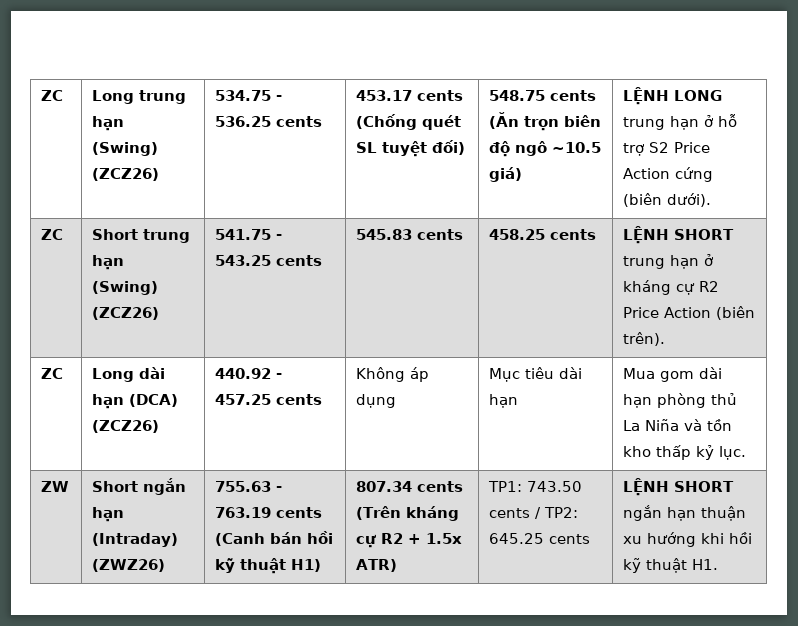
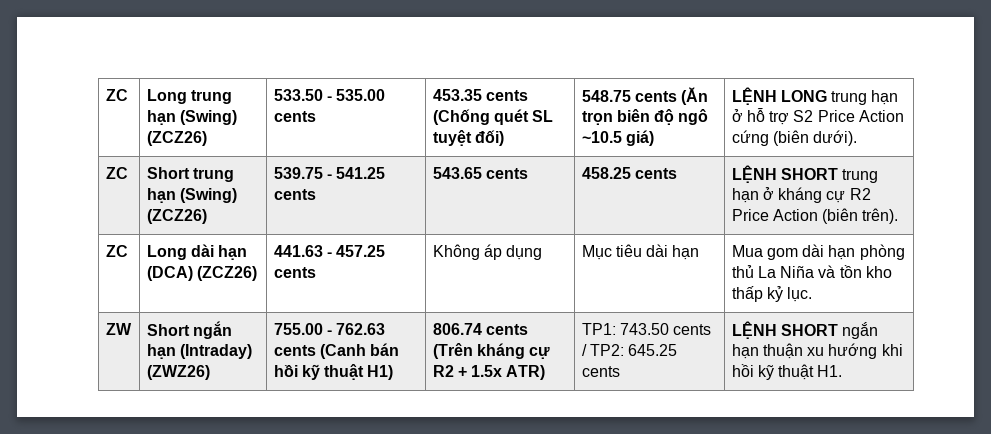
- ZC | Long trung hạn (Swing) (ZCZ26) | 534.75 - 536.25 cents | 453.17 cents (Chống quét SL tuyệt đối) | 548.75 cents (Ăn trọn biên độ ngô ~10.5 giá) | LỆNH LONG trung hạn ở hỗ trợ S2 Price Action cứng (biên dưới).
+ ZC | Long trung hạn (Swing) (ZCZ26) | 533.50 - 535.00 cents | 453.35 cents (Chống quét SL tuyệt đối) | 548.75 cents (Ăn trọn biên độ ngô ~10.5 giá) | LỆNH LONG trung hạn ở hỗ trợ S2 Price Action cứng (biên dưới).
- ZC | Short trung hạn (Swing) (ZCZ26) | 541.75 - 543.25 cents | 545.83 cents | 458.25 cents | LỆNH SHORT trung hạn ở kháng cự R2 Price Action (biên trên).
+ ZC | Short trung hạn (Swing) (ZCZ26) | 539.75 - 541.25 cents | 543.65 cents | 458.25 cents | LỆNH SHORT trung hạn ở kháng cự R2 Price Action (biên trên).
- ZC | Long dài hạn (DCA) (ZCZ26) | 440.92 - 457.25 cents | Không áp dụng | Mục tiêu dài hạn | Mua gom dài hạn phòng thủ La Niña và tồn kho thấp kỷ lục.
+ ZC | Long dài hạn (DCA) (ZCZ26) | 441.63 - 457.25 cents | Không áp dụng | Mục tiêu dài hạn | Mua gom dài hạn phòng thủ La Niña và tồn kho thấp kỷ lục.
- 755.63 - 763.19 cents (Canh bán hồi kỹ thuật H1)
+ 755.00 - 762.63 cents (Canh bán hồi kỹ thuật H1)
- 807.34 cents (Trên kháng cự R2 + 1.5x ATR)
+ 806.74 cents (Trên kháng cự R2 + 1.5x ATR)

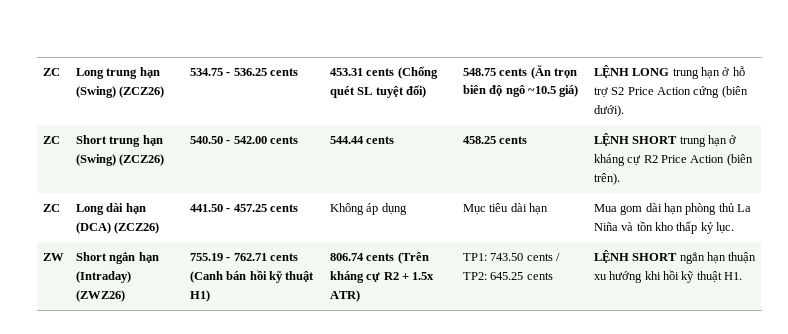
- ZC | Long trung hạn (Swing) (ZCZ26) | 533.50 - 535.00 cents | 453.35 cents (Chống quét SL tuyệt đối) | 548.75 cents (Ăn trọn biên độ ngô ~10.5 giá) | LỆNH LONG trung hạn ở hỗ trợ S2 Price Action cứng (biên dưới).
+ ZC | Long trung hạn (Swing) (ZCZ26) | 534.75 - 536.25 cents | 453.31 cents (Chống quét SL tuyệt đối) | 548.75 cents (Ăn trọn biên độ ngô ~10.5 giá) | LỆNH LONG trung hạn ở hỗ trợ S2 Price Action cứng (biên dưới).
- ZC | Short trung hạn (Swing) (ZCZ26) | 539.75 - 541.25 cents | 543.65 cents | 458.25 cents | LỆNH SHORT trung hạn ở kháng cự R2 Price Action (biên trên).
+ ZC | Short trung hạn (Swing) (ZCZ26) | 540.50 - 542.00 cents | 544.44 cents | 458.25 cents | LỆNH SHORT trung hạn ở kháng cự R2 Price Action (biên trên).
- ZC | Long dài hạn (DCA) (ZCZ26) | 441.63 - 457.25 cents | Không áp dụng | Mục tiêu dài hạn | Mua gom dài hạn phòng thủ La Niña và tồn kho thấp kỷ lục.
+ ZC | Long dài hạn (DCA) (ZCZ26) | 441.50 - 457.25 cents | Không áp dụng | Mục tiêu dài hạn | Mua gom dài hạn phòng thủ La Niña và tồn kho thấp kỷ lục.
- 755.00 - 762.63 cents (Canh bán hồi kỹ thuật H1)
+ 755.19 - 762.71 cents (Canh bán hồi kỹ thuật H1)

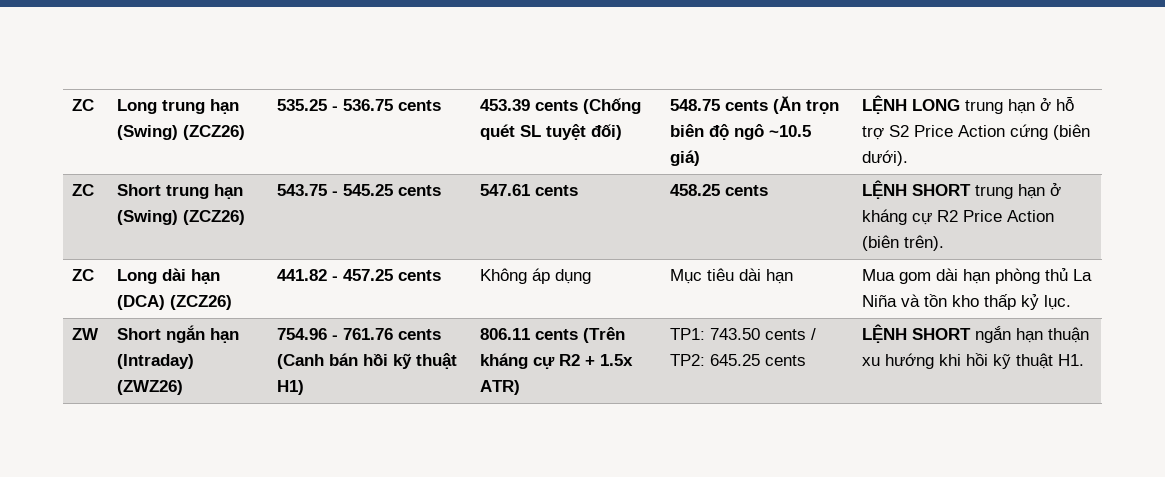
- ZC | Long trung hạn (Swing) (ZCZ26) | 534.75 - 536.25 cents | 453.31 cents (Chống quét SL tuyệt đối) | 548.75 cents (Ăn trọn biên độ ngô ~10.5 giá) | LỆNH LONG trung hạn ở hỗ trợ S2 Price Action cứng (biên dưới).
+ ZC | Long trung hạn (Swing) (ZCZ26) | 535.25 - 536.75 cents | 453.39 cents (Chống quét SL tuyệt đối) | 548.75 cents (Ăn trọn biên độ ngô ~10.5 giá) | LỆNH LONG trung hạn ở hỗ trợ S2 Price Action cứng (biên dưới).
- ZC | Short trung hạn (Swing) (ZCZ26) | 540.50 - 542.00 cents | 544.44 cents | 458.25 cents | LỆNH SHORT trung hạn ở kháng cự R2 Price Action (biên trên).
+ ZC | Short trung hạn (Swing) (ZCZ26) | 543.75 - 545.25 cents | 547.61 cents | 458.25 cents | LỆNH SHORT trung hạn ở kháng cự R2 Price Action (biên trên).
- ZC | Long dài hạn (DCA) (ZCZ26) | 441.50 - 457.25 cents | Không áp dụng | Mục tiêu dài hạn | Mua gom dài hạn phòng thủ La Niña và tồn kho thấp kỷ lục.
+ ZC | Long dài hạn (DCA) (ZCZ26) | 441.82 - 457.25 cents | Không áp dụng | Mục tiêu dài hạn | Mua gom dài hạn phòng thủ La Niña và tồn kho thấp kỷ lục.
- 755.19 - 762.71 cents (Canh bán hồi kỹ thuật H1)
+ 754.96 - 761.76 cents (Canh bán hồi kỹ thuật H1)
- 806.74 cents (Trên kháng cự R2 + 1.5x ATR)
+ 806.11 cents (Trên kháng cự R2 + 1.5x ATR)

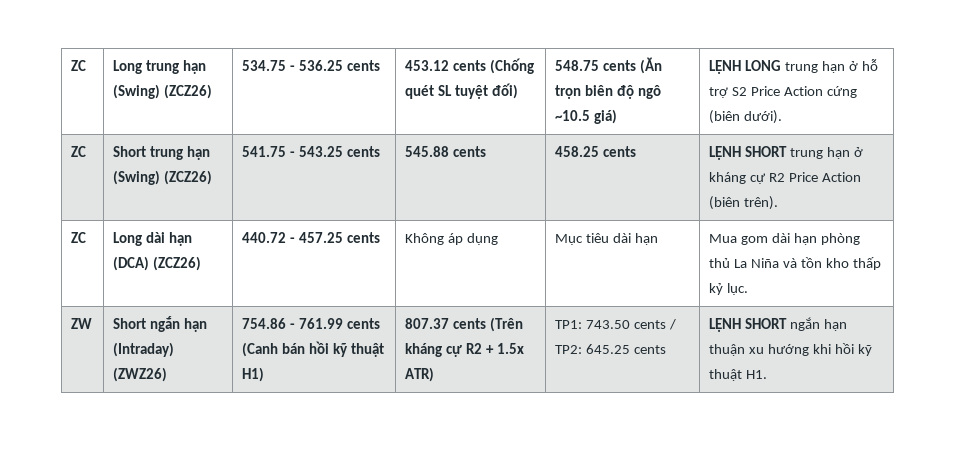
- ZC | Long trung hạn (Swing) (ZCZ26) | 535.25 - 536.75 cents | 453.39 cents (Chống quét SL tuyệt đối) | 548.75 cents (Ăn trọn biên độ ngô ~10.5 giá) | LỆNH LONG trung hạn ở hỗ trợ S2 Price Action cứng (biên dưới).
+ ZC | Long trung hạn (Swing) (ZCZ26) | 534.75 - 536.25 cents | 453.12 cents (Chống quét SL tuyệt đối) | 548.75 cents (Ăn trọn biên độ ngô ~10.5 giá) | LỆNH LONG trung hạn ở hỗ trợ S2 Price Action cứng (biên dưới).
- ZC | Short trung hạn (Swing) (ZCZ26) | 543.75 - 545.25 cents | 547.61 cents | 458.25 cents | LỆNH SHORT trung hạn ở kháng cự R2 Price Action (biên trên).
+ ZC | Short trung hạn (Swing) (ZCZ26) | 541.75 - 543.25 cents | 545.88 cents | 458.25 cents | LỆNH SHORT trung hạn ở kháng cự R2 Price Action (biên trên).
- ZC | Long dài hạn (DCA) (ZCZ26) | 441.82 - 457.25 cents | Không áp dụng | Mục tiêu dài hạn | Mua gom dài hạn phòng thủ La Niña và tồn kho thấp kỷ lục.
+ ZC | Long dài hạn (DCA) (ZCZ26) | 440.72 - 457.25 cents | Không áp dụng | Mục tiêu dài hạn | Mua gom dài hạn phòng thủ La Niña và tồn kho thấp kỷ lục.
- 754.96 - 761.76 cents (Canh bán hồi kỹ thuật H1)
+ 754.86 - 761.99 cents (Canh bán hồi kỹ thuật H1)
- 806.11 cents (Trên kháng cự R2 + 1.5x ATR)
+ 807.37 cents (Trên kháng cự R2 + 1.5x ATR)

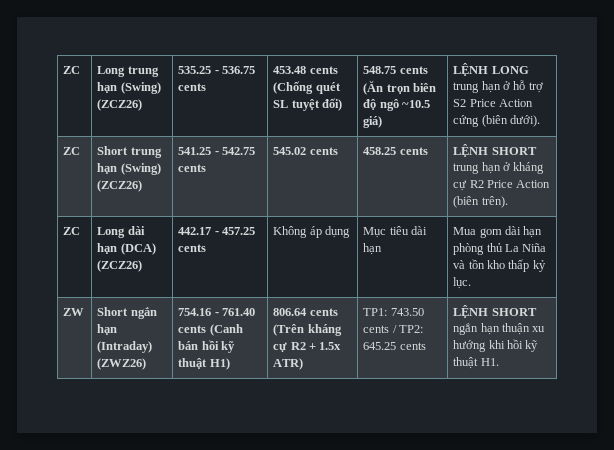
- ZC | Long trung hạn (Swing) (ZCZ26) | 534.75 - 536.25 cents | 453.12 cents (Chống quét SL tuyệt đối) | 548.75 cents (Ăn trọn biên độ ngô ~10.5 giá) | LỆNH LONG trung hạn ở hỗ trợ S2 Price Action cứng (biên dưới).
+ ZC | Long trung hạn (Swing) (ZCZ26) | 535.25 - 536.75 cents | 453.48 cents (Chống quét SL tuyệt đối) | 548.75 cents (Ăn trọn biên độ ngô ~10.5 giá) | LỆNH LONG trung hạn ở hỗ trợ S2 Price Action cứng (biên dưới).
- ZC | Short trung hạn (Swing) (ZCZ26) | 541.75 - 543.25 cents | 545.88 cents | 458.25 cents | LỆNH SHORT trung hạn ở kháng cự R2 Price Action (biên trên).
+ ZC | Short trung hạn (Swing) (ZCZ26) | 541.25 - 542.75 cents | 545.02 cents | 458.25 cents | LỆNH SHORT trung hạn ở kháng cự R2 Price Action (biên trên).
- ZC | Long dài hạn (DCA) (ZCZ26) | 440.72 - 457.25 cents | Không áp dụng | Mục tiêu dài hạn | Mua gom dài hạn phòng thủ La Niña và tồn kho thấp kỷ lục.
+ ZC | Long dài hạn (DCA) (ZCZ26) | 442.17 - 457.25 cents | Không áp dụng | Mục tiêu dài hạn | Mua gom dài hạn phòng thủ La Niña và tồn kho thấp kỷ lục.
- 754.86 - 761.99 cents (Canh bán hồi kỹ thuật H1)
+ 754.16 - 761.40 cents (Canh bán hồi kỹ thuật H1)
- 807.37 cents (Trên kháng cự R2 + 1.5x ATR)
+ 806.64 cents (Trên kháng cự R2 + 1.5x ATR)

